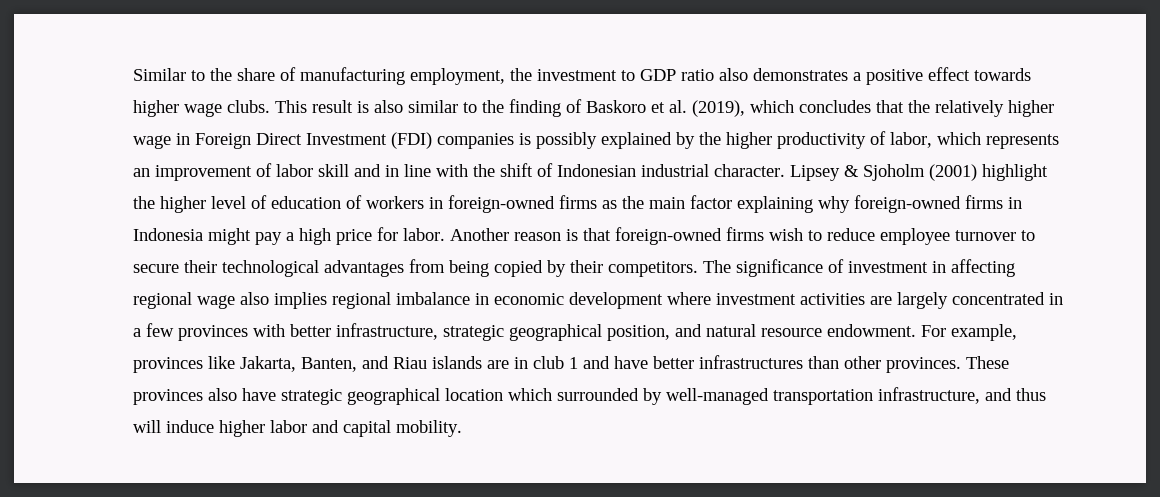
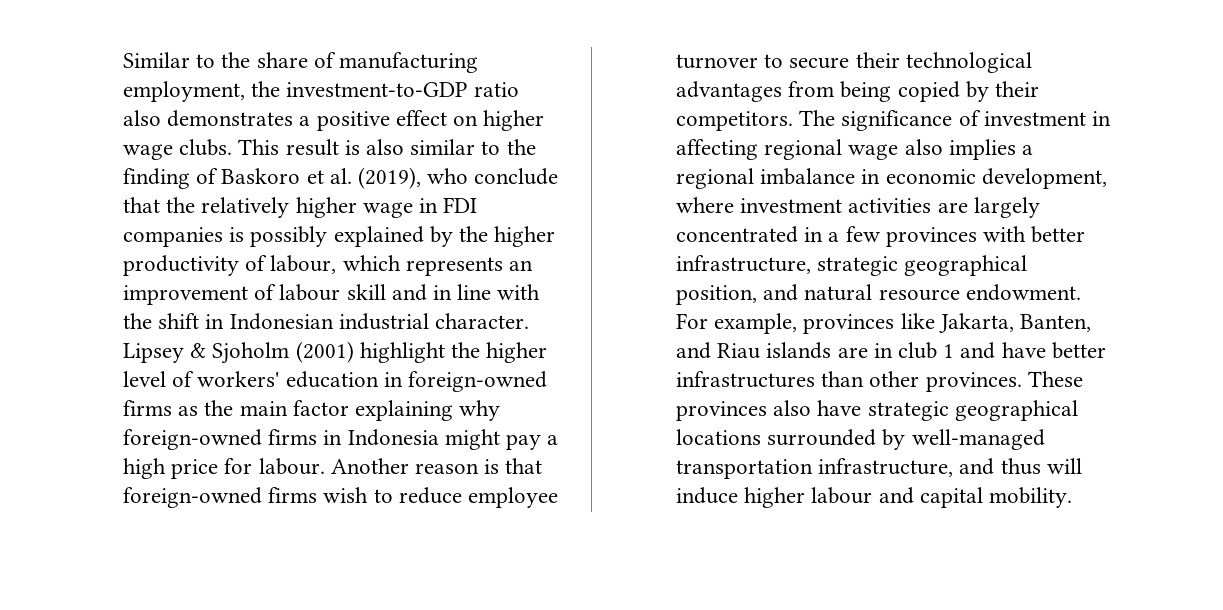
- Similar to the share of manufacturing employment, the investment to GDP ratio also demonstrates a positive effect towards higher wage clubs.
+ Similar to the share of manufacturing employment, the investment-to-GDP ratio also demonstrates a positive effect on higher wage clubs.
- This result is also similar to the finding of Baskoro et al. (2019), which concludes that the relatively higher wage in Foreign Direct Investment (FDI) companies is possibly explained by the higher productivity of labor, which represents an improvement of labor skill and in line with the shift of Indonesian industrial character.
+ This result is also similar to the finding of Baskoro et al. (2019), who conclude that the relatively higher wage in FDI companies is possibly explained by the higher productivity of labour, which represents an improvement of labour skill and in line with the shift in Indonesian industrial character.
- Lipsey & Sjoholm (2001) highlight the higher level of education of workers in foreign-owned firms as the main factor explaining why foreign-owned firms in Indonesia might pay a high price for labor.
+ Lipsey & Sjoholm (2001) highlight the higher level of workers' education in foreign-owned firms as the main factor explaining why foreign-owned firms in Indonesia might pay a high price for labour.
- The significance of investment in affecting regional wage also implies regional imbalance in economic development where investment activities are largely concentrated in a few provinces with better infrastructure, strategic geographical position, and natural resource endowment.
+ The significance of investment in affecting regional wage also implies a regional imbalance in economic development, where investment activities are largely concentrated in a few provinces with better infrastructure, strategic geographical position, and natural resource endowment.
- These provinces also have strategic geographical location which surrounded by well-managed transportation infrastructure, and thus will induce higher labor and capital mobility.
+ These provinces also have strategic geographical locations surrounded by well-managed transportation infrastructure, and thus will induce higher labour and capital mobility.

